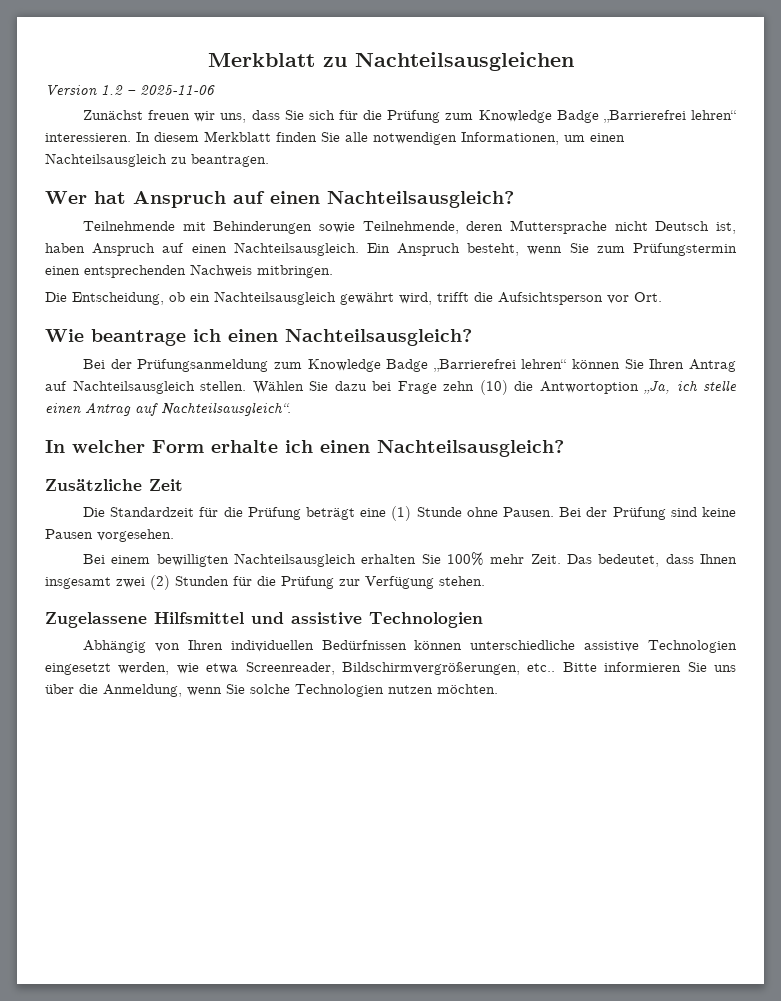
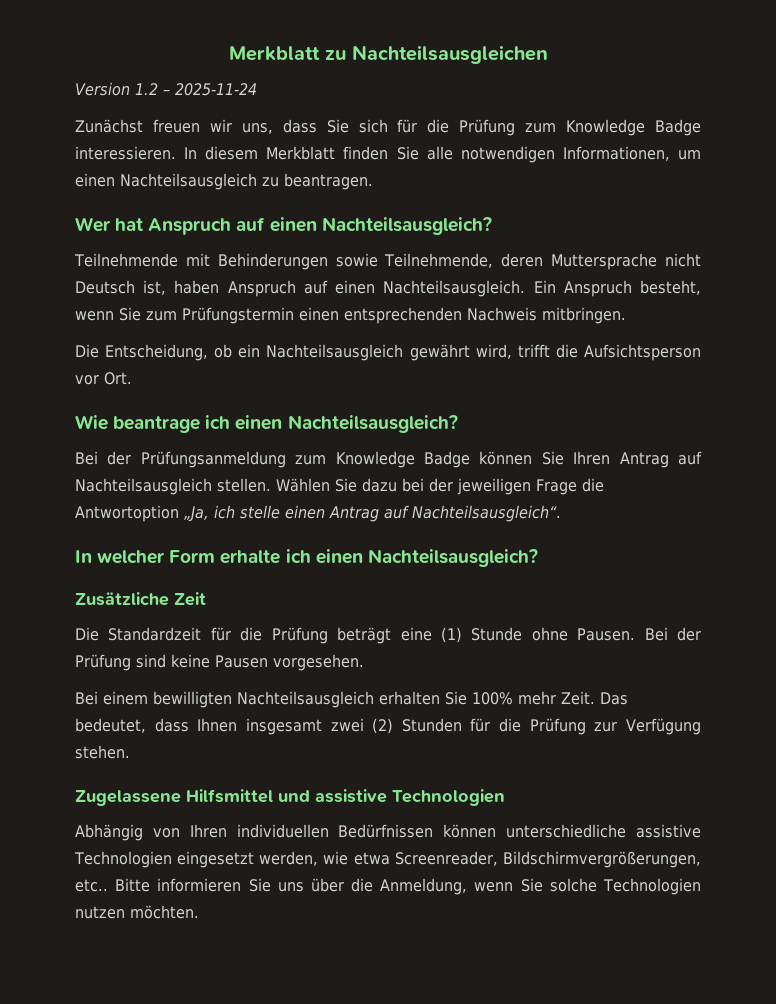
- Version 1.2 – 2025-11-06
+ Version 1.2 – 2025-11-24
- Zunächst freuen wir uns, dass Sie sich für die Prüfung zum Knowledge Badge „Barrierefrei lehren“ interessieren.
+ Zunächst freuen wir uns, dass Sie sich für die Prüfung zum Knowledge Badge interessieren.
- Bei der Prüfungsanmeldung zum Knowledge Badge „Barrierefrei lehren“ können Sie Ihren Antrag auf Nachteilsausgleich stellen.
+ Bei der Prüfungsanmeldung zum Knowledge Badge können Sie Ihren Antrag auf Nachteilsausgleich stellen.
- Wählen Sie dazu bei Frage zehn (10) die Antwortoption „Ja, ich stelle einen Antrag auf Nachteilsausgleich“.
+ Wählen Sie dazu bei der jeweiligen Frage die Antwortoption „Ja, ich stelle einen Antrag auf Nachteilsausgleich“.

